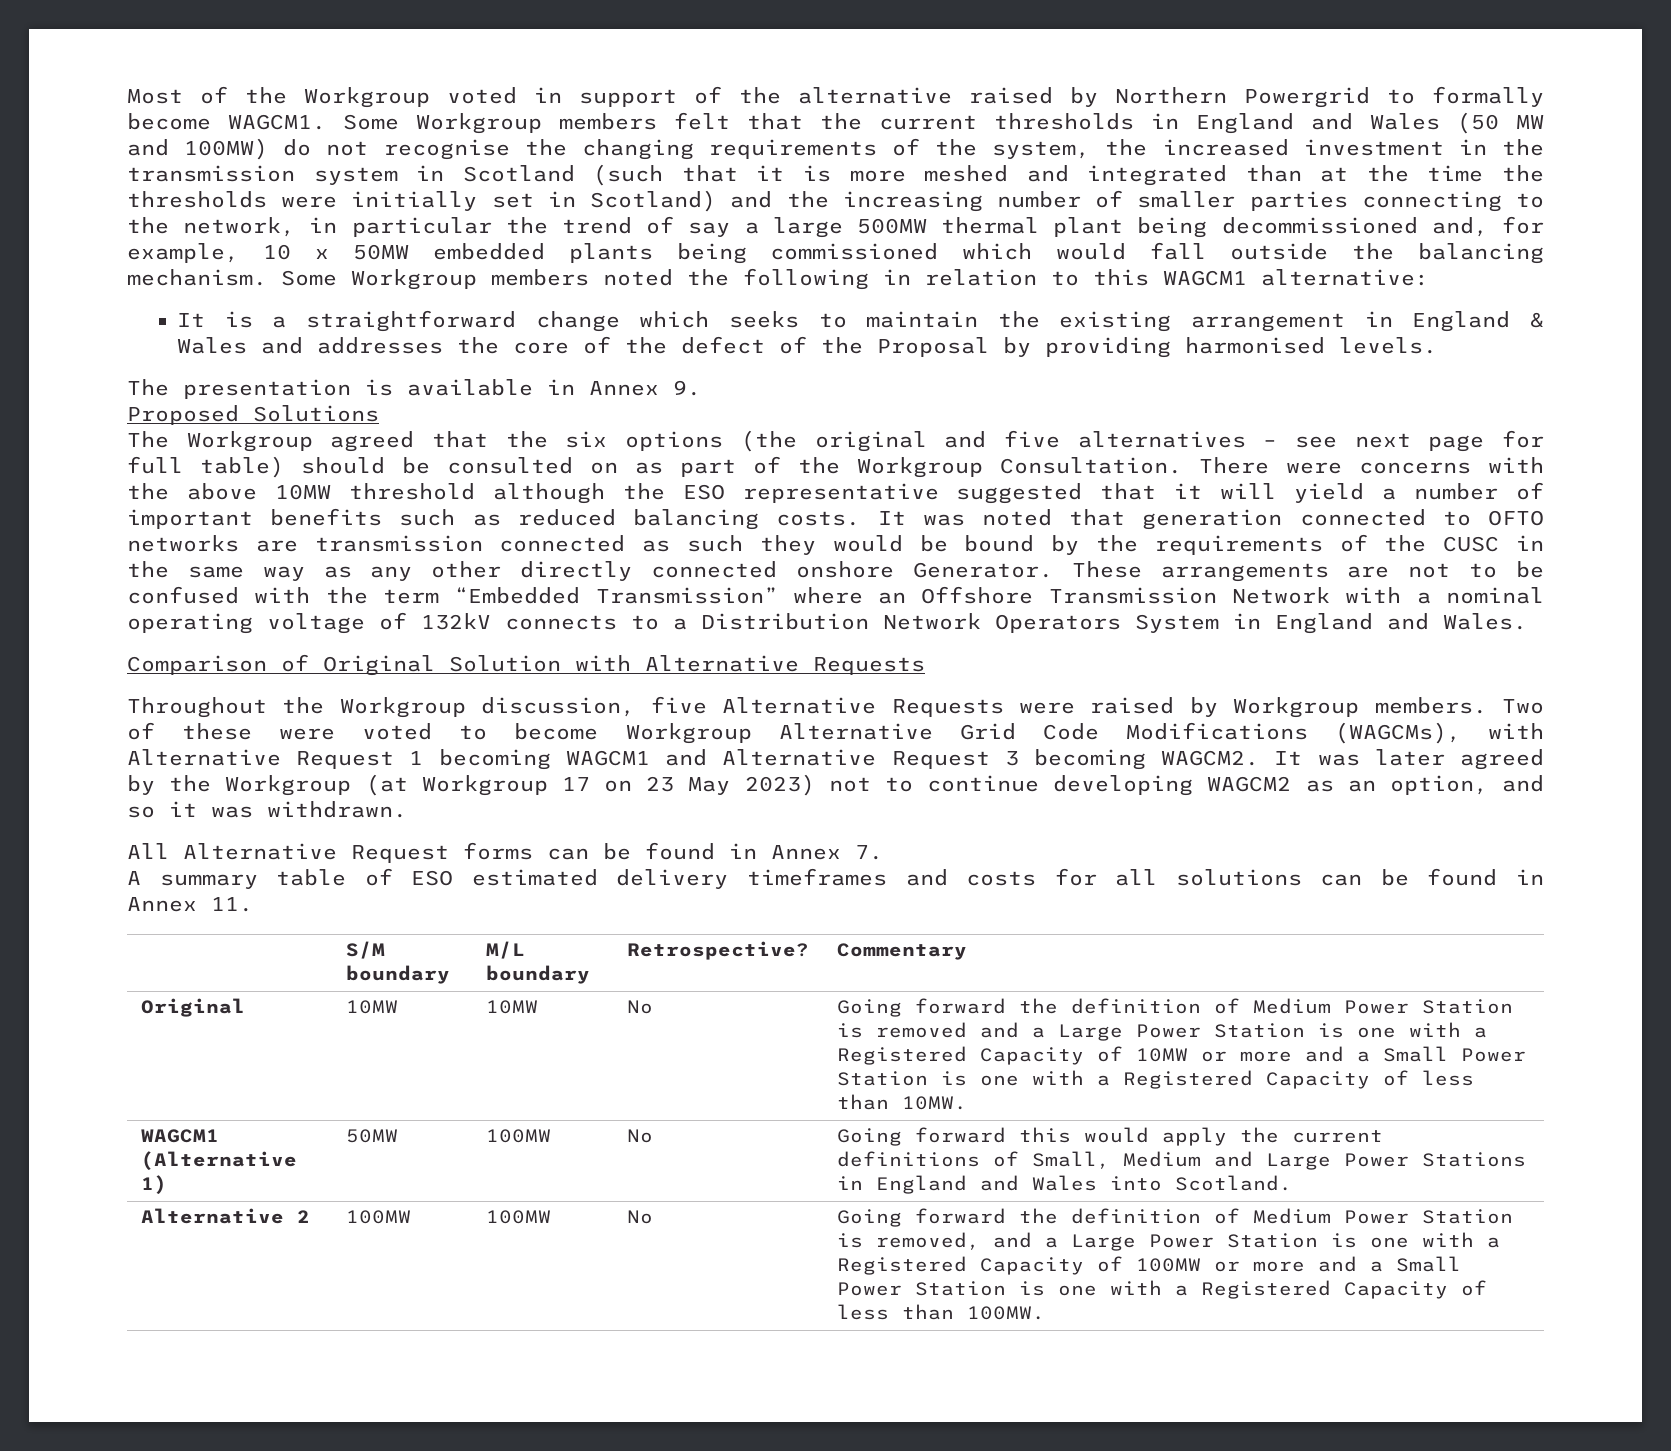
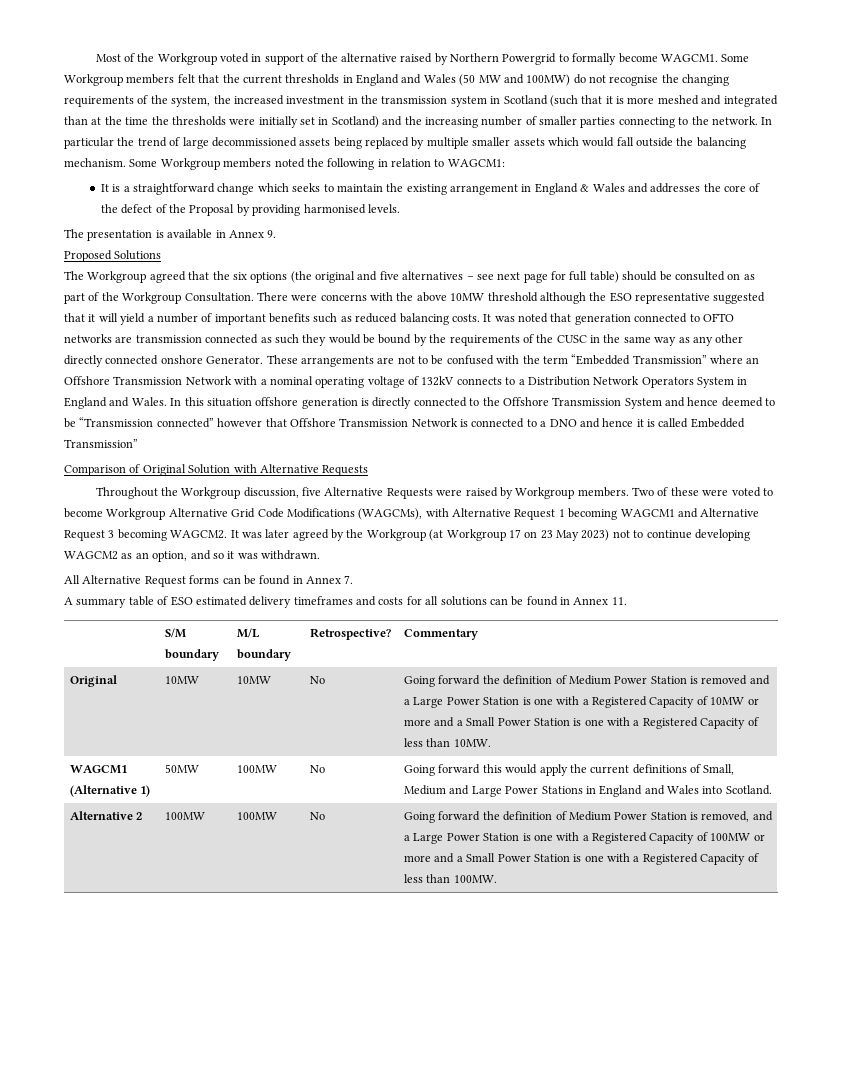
- Some Workgroup members felt that the current thresholds in England and Wales (50 MW and 100MW) do not recognise the changing requirements of the system, the increased investment in the transmission system in Scotland (such that it is more meshed and integrated than at the time the thresholds were initially set in Scotland) and the increasing number of smaller parties connecting to the network, in particular the trend of say a large 500MW thermal plant being decommissioned and, for example, 10 x 50MW embedded plants being commissioned which would fall outside the balancing mechanism.
+ Some Workgroup members felt that the current thresholds in England and Wales (50 MW and 100MW) do not recognise the changing requirements of the system, the increased investment in the transmission system in Scotland (such that it is more meshed and integrated than at the time the thresholds were initially set in Scotland) and the increasing number of smaller parties connecting to the network. In particular the trend of large decommissioned assets being replaced by multiple smaller assets which would fall outside the balancing mechanism.
- Some Workgroup members noted the following in relation to this WAGCM1 alternative:
+ Some Workgroup members noted the following in relation to WAGCM1:
+ In this situation offshore generation is directly connected to the Offshore Transmission System and hence deemed to be “Transmission connected” however that Offshore Transmission Network is connected to a DNO and hence it is called Embedded Transmission”

